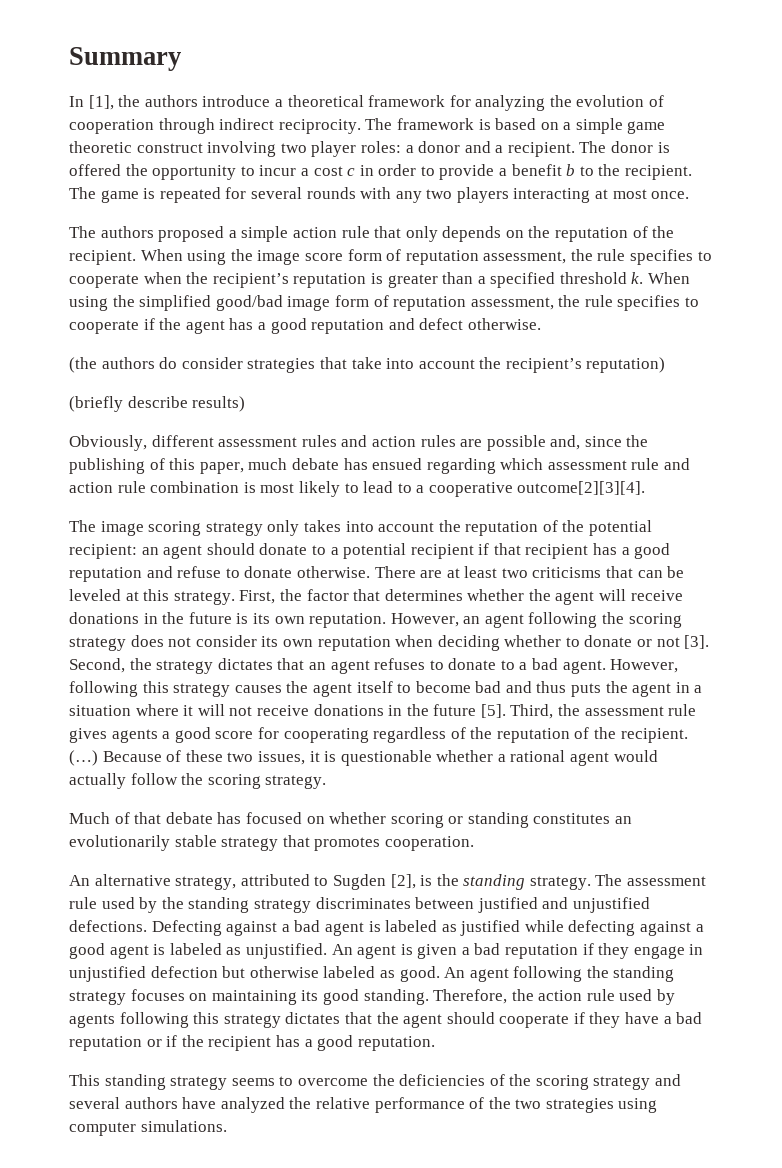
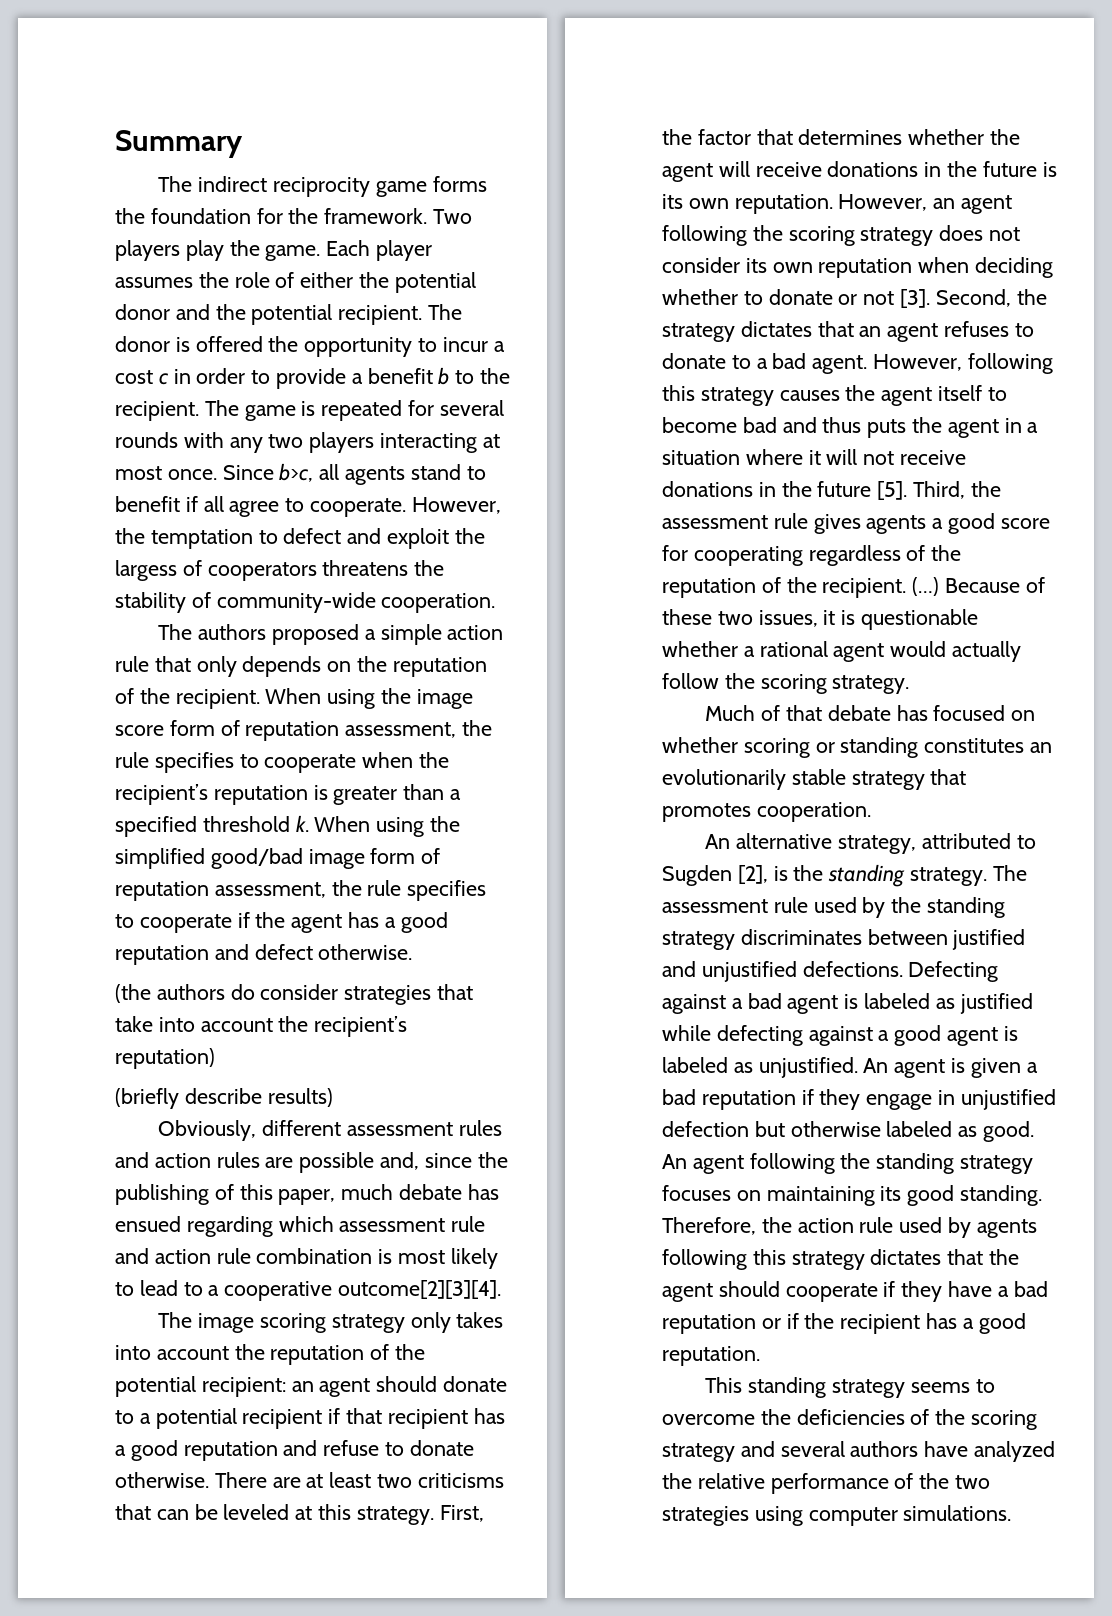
- In [1], the authors introduce a theoretical framework for analyzing the evolution of cooperation through indirect reciprocity. The framework is based on a simple game theoretic construct involving two player roles: a donor and a recipient.
+ The indirect reciprocity game forms the foundation for the framework. Two players play the game. Each player assumes the role of either the potential donor and the potential recipient.
+ Since b>c, all agents stand to benefit if all agree to cooperate. However, the temptation to defect and exploit the largess of cooperators threatens the stability of community-wide cooperation.

